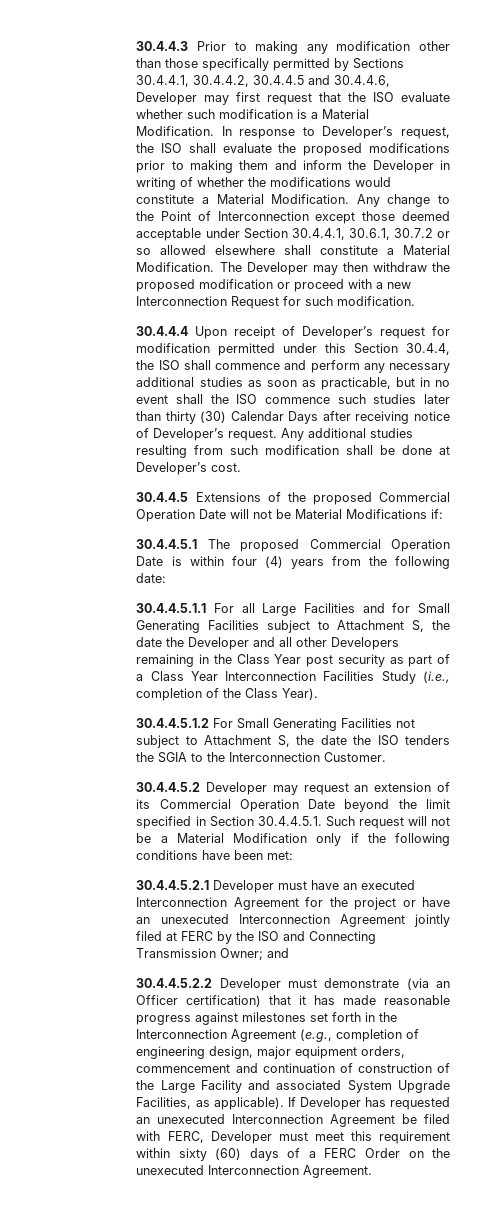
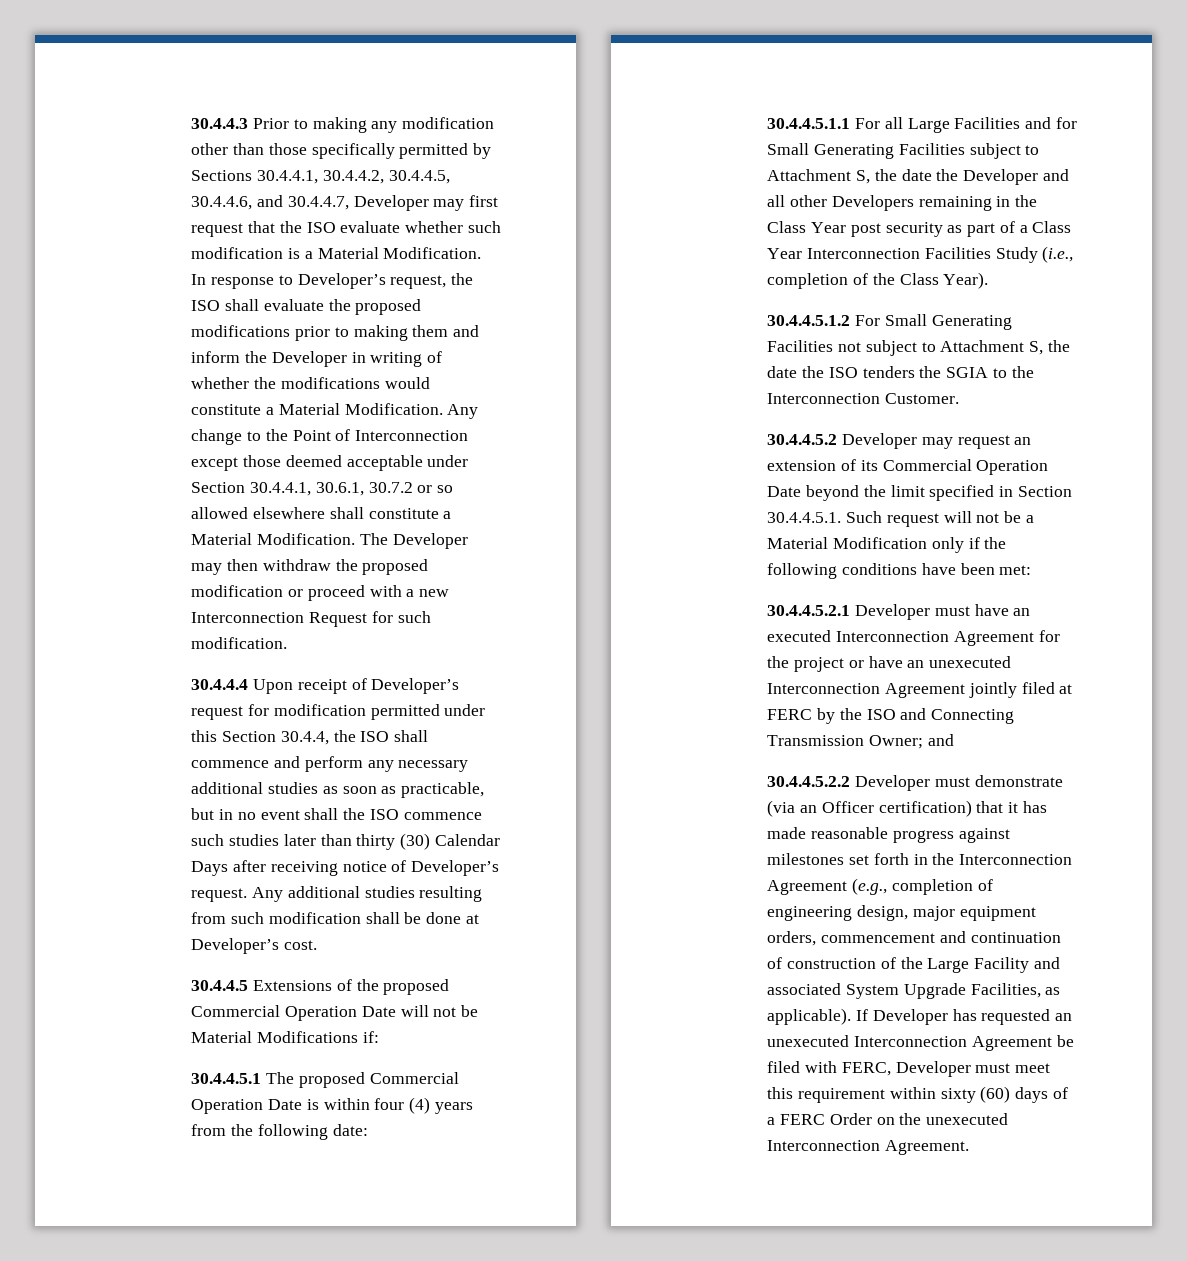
- 30.4.4.3 Prior to making any modification other than those specifically permitted by Sections 30.4.4.1, 30.4.4.2, 30.4.4.5 and 30.4.4.6, Developer may first request that the ISO evaluate whether such modification is a Material Modification.
+ 30.4.4.3 Prior to making any modification other than those specifically permitted by Sections 30.4.4.1, 30.4.4.2, 30.4.4.5, 30.4.4.6, and 30.4.4.7, Developer may first request that the ISO evaluate whether such modification is a Material Modification.

